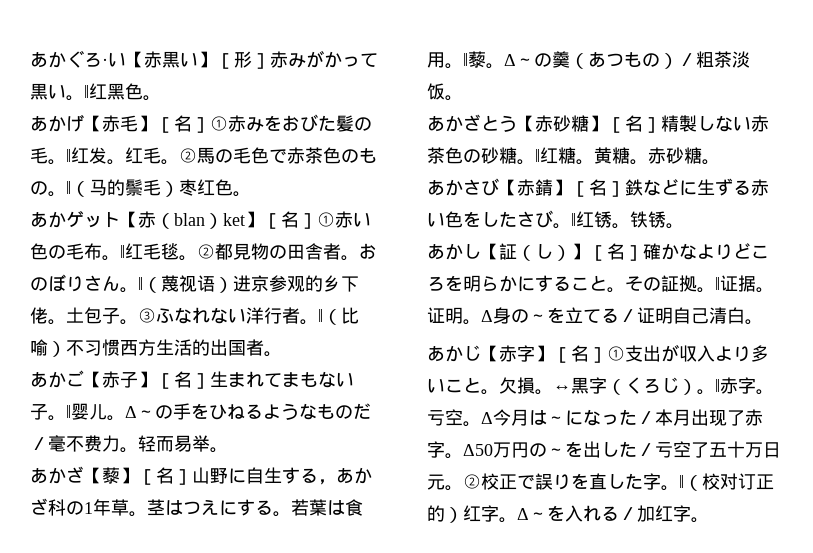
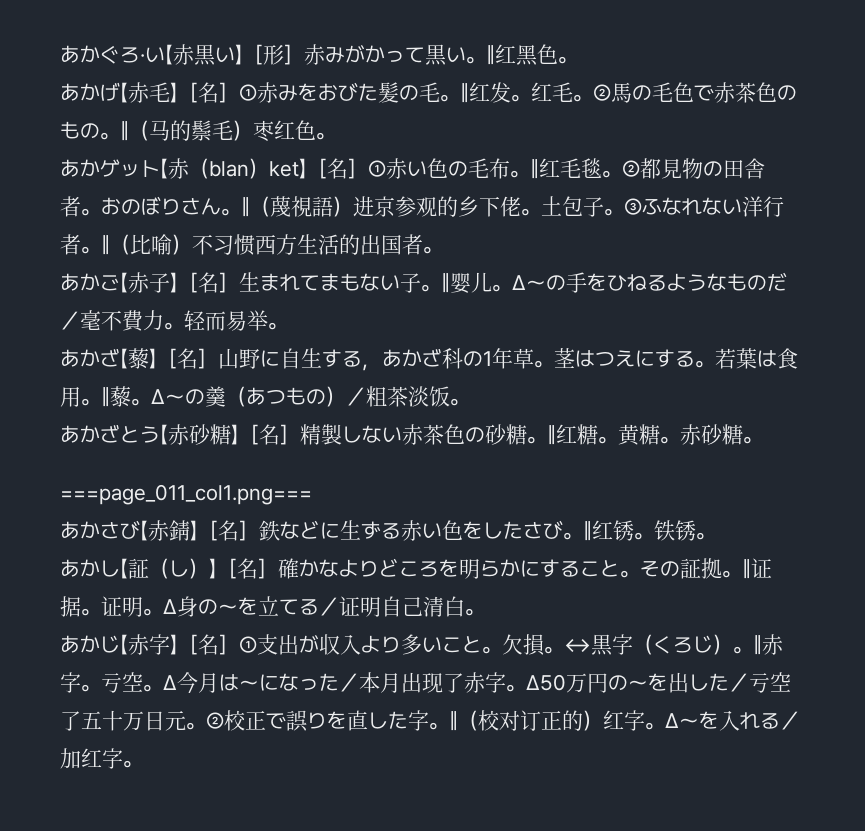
- ‖（蔑视语）进京参观的乡下佬。
+ ‖（蔑視語）进京参观的乡下佬。
- Δ～の手をひねるようなものだ／毫不费力。
+ Δ～の手をひねるようなものだ／毫不費力。
+ ===page_011_col1.png===

